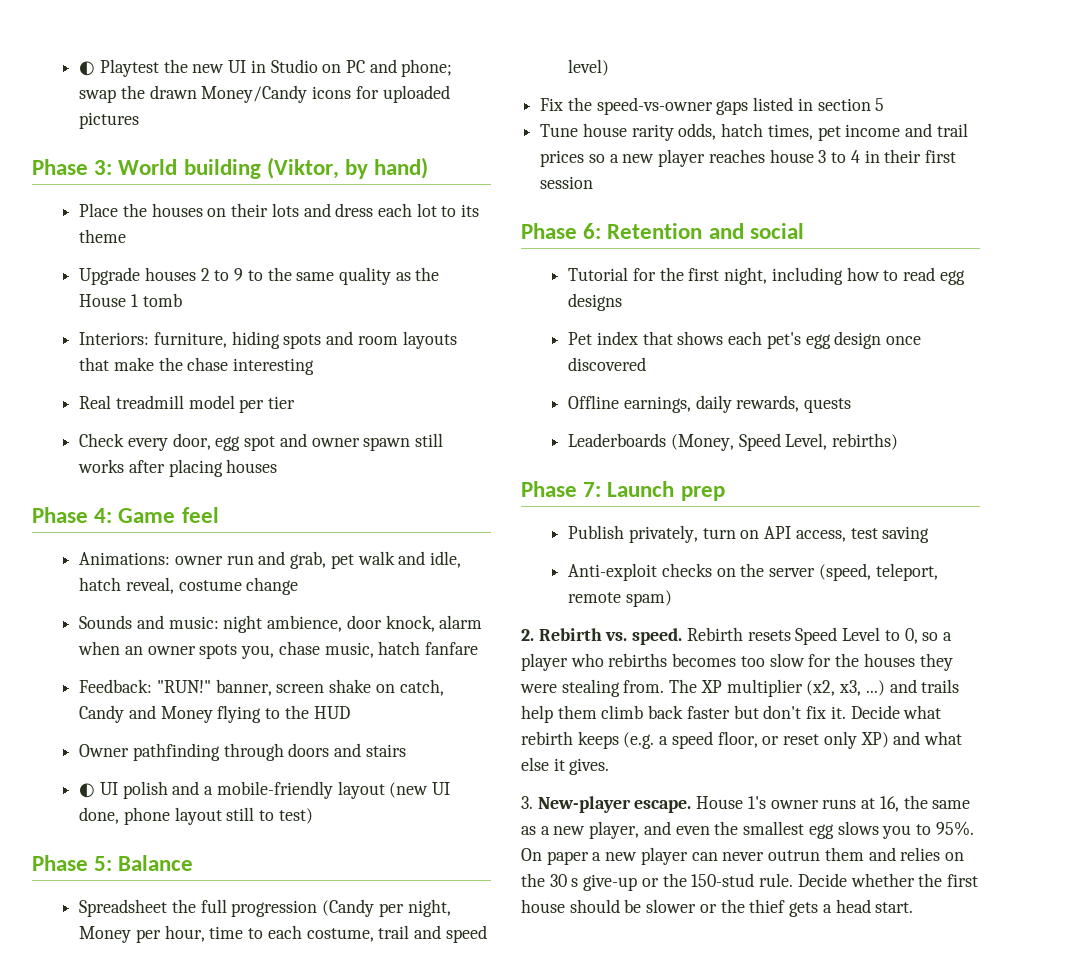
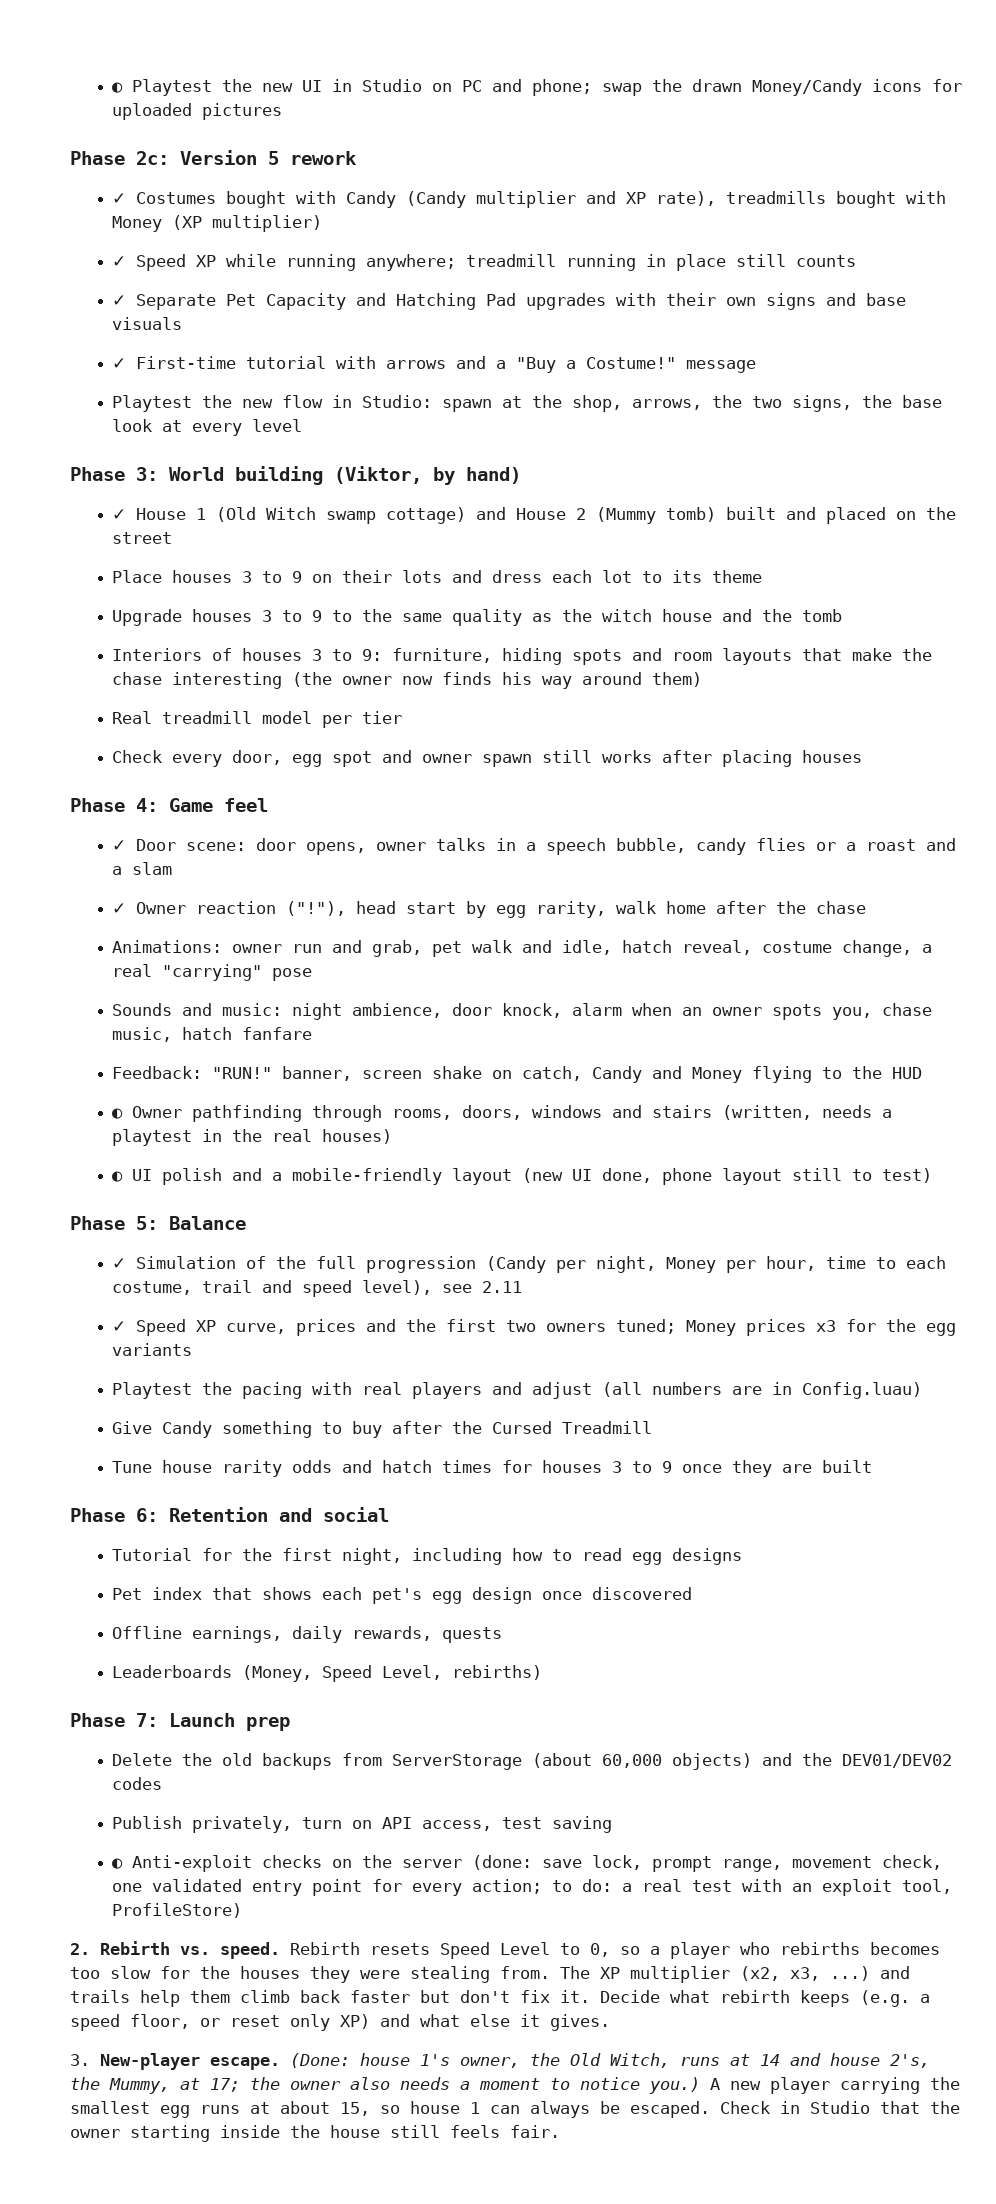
+ Phase 2c: Version 5 rework
+ ✓ Costumes bought with Candy (Candy multiplier and XP rate), treadmills bought with Money (XP multiplier)
+ ✓ Speed XP while running anywhere; treadmill running in place still counts
+ ✓ Separate Pet Capacity and Hatching Pad upgrades with their own signs and base visuals
+ ✓ First-time tutorial with arrows and a "Buy a Costume!" message
+ Playtest the new flow in Studio: spawn at the shop, arrows, the two signs, the base look at every level
- Place the houses on their lots and dress each lot to its theme
+ ✓ House 1 (Old Witch swamp cottage) and House 2 (Mummy tomb) built and placed on the street
+ Place houses 3 to 9 on their lots and dress each lot to its theme
- Upgrade houses 2 to 9 to the same quality as the House 1 tomb
- Interiors: furniture, hiding spots and room layouts that make the chase interesting
+ Upgrade houses 3 to 9 to the same quality as the witch house and the tomb
+ Interiors of houses 3 to 9: furniture, hiding spots and room layouts that make the chase interesting (the owner now finds his way around them)
+ ✓ Door scene: door opens, owner talks in a speech bubble, candy flies or a roast and a slam
+ ✓ Owner reaction ("!"), head start by egg rarity, walk home after the chase
- Animations: owner run and grab, pet walk and idle, hatch reveal, costume change
+ Animations: owner run and grab, pet walk and idle, hatch reveal, costume change, a real "carrying" pose
- Owner pathfinding through doors and stairs
+ ◐ Owner pathfinding through rooms, doors, windows and stairs (written, needs a playtest in the real houses)
- Spreadsheet the full progression (Candy per night, Money per hour, time to each costume, trail and speed level)
- Fix the speed-vs-owner gaps listed in section 5
- Tune house rarity odds, hatch times, pet income and trail prices so a new player reaches house 3 to 4 in their first session
+ ✓ Simulation of the full progression (Candy per night, Money per hour, time to each costume, trail and speed level), see 2.11
+ ✓ Speed XP curve, prices and the first two owners tuned; Money prices x3 for the egg variants
+ Playtest the pacing with real players and adjust (all numbers are in Config.luau)
+ Give Candy something to buy after the Cursed Treadmill
+ Tune house rarity odds and hatch times for houses 3 to 9 once they are built
+ Delete the old backups from ServerStorage (about 60,000 objects) and the DEV01/DEV02 codes
- Anti-exploit checks on the server (speed, teleport, remote spam)
+ ◐ Anti-exploit checks on the server (done: save lock, prompt range, movement check, one validated entry point for every action; to do: a real test with an exploit tool, ProfileStore)
- House 1's owner runs at 16, the same as a new player, and even the smallest egg slows you to 95%. On paper a new player can never outrun them and relies on the 30 s give-up or the 150-stud rule. Decide whether the first house should be slower or the thief gets a head start.
+ (Done: house 1's owner, the Old Witch, runs at 14 and house 2's, the Mummy, at 17; the owner also needs a moment to notice you.) A new player carrying the smallest egg runs at about 15, so house 1 can always be escaped. Check in Studio that the owner starting inside the house still feels fair.

